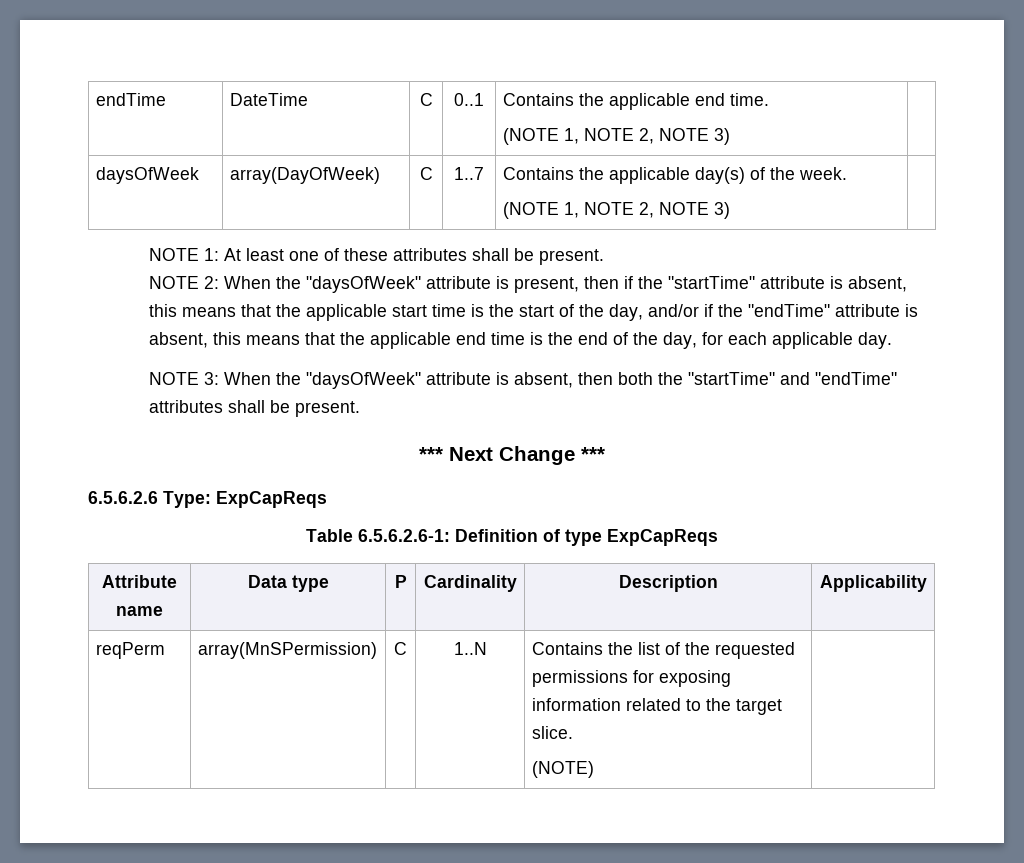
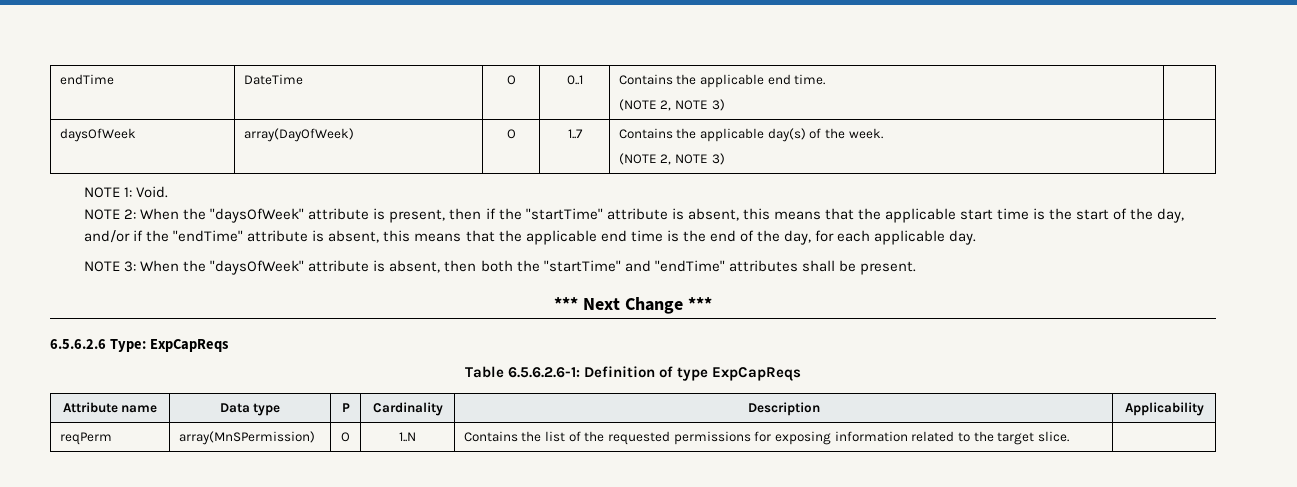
- endTime | DateTime | C | 0..1 | Contains the applicable end time.
- (NOTE 1, NOTE 2, NOTE 3) |
+ endTime | DateTime | O | 0..1 | Contains the applicable end time.
+ (NOTE 2, NOTE 3) |
- daysOfWeek | array(DayOfWeek) | C | 1..7 | Contains the applicable day(s) of the week.
- (NOTE 1, NOTE 2, NOTE 3) |
+ daysOfWeek | array(DayOfWeek) | O | 1..7 | Contains the applicable day(s) of the week.
+ (NOTE 2, NOTE 3) |
- NOTE 1: At least one of these attributes shall be present.
+ NOTE 1: Void.
- reqPerm | array(MnSPermission) | C | 1..N | Contains the list of the requested permissions for exposing information related to the target slice.
- (NOTE) |
+ reqPerm | array(MnSPermission) | O | 1..N | Contains the list of the requested permissions for exposing information related to the target slice. |

